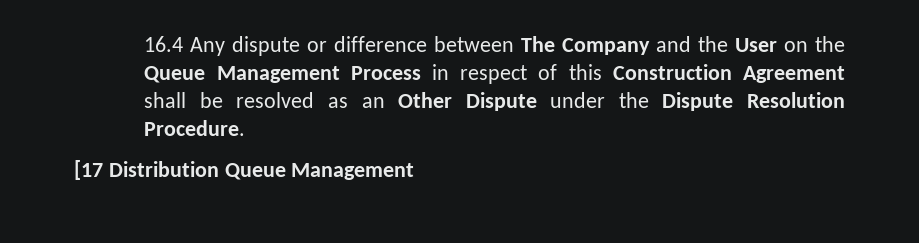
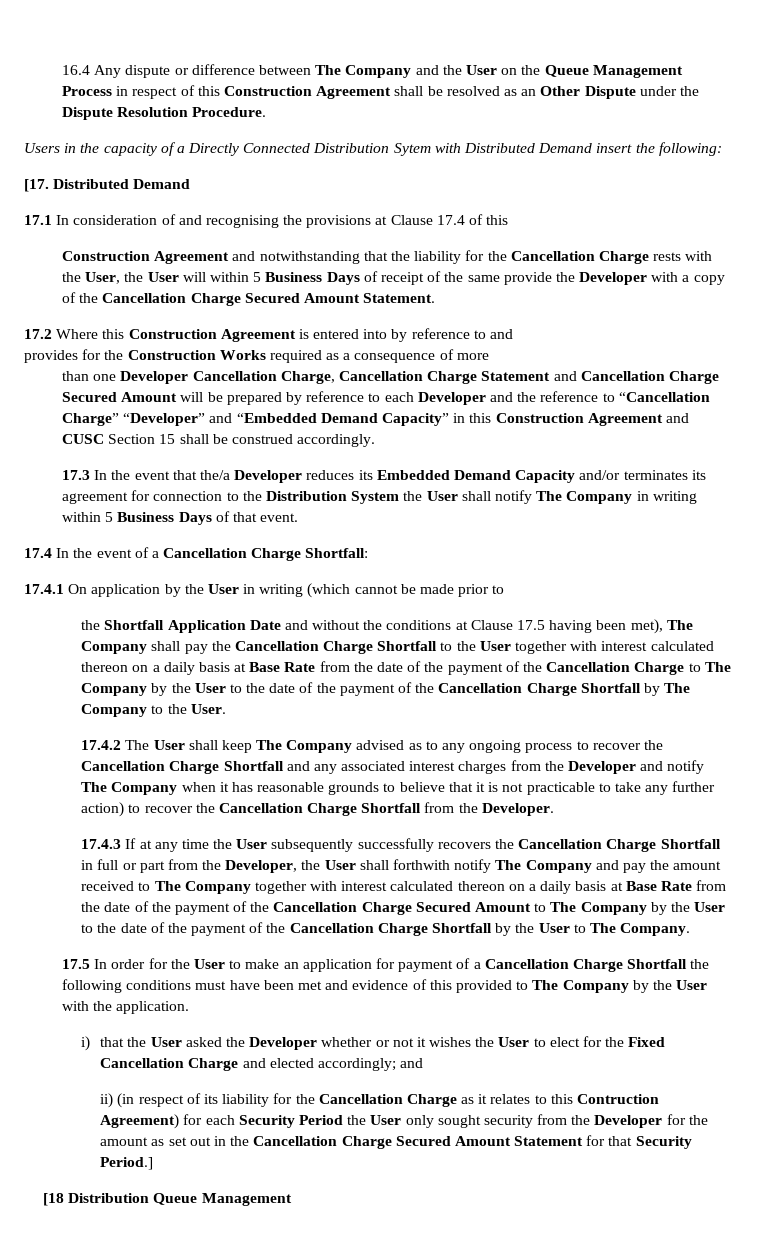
- [17 Distribution Queue Management
+ Users in the capacity of a Directly Connected Distribution Sytem with Distributed Demand insert the following:
+ [17. Distributed Demand
+ 17.1 In consideration of and recognising the provisions at Clause 17.4 of this
+ Construction Agreement and notwithstanding that the liability for the Cancellation Charge rests with the User, the User will within 5 Business Days of receipt of the same provide the Developer with a copy of the Cancellation Charge Secured Amount Statement.
+ 17.2 Where this Construction Agreement is entered into by reference to and
+ provides for the Construction Works required as a consequence of more
+ than one Developer Cancellation Charge, Cancellation Charge Statement and Cancellation Charge Secured Amount will be prepared by reference to each Developer and the reference to “Cancellation Charge” “Developer” and “Embedded Demand Capacity” in this Construction Agreement and CUSC Section 15 shall be construed accordingly.
+ 17.3 In the event that the/a Developer reduces its Embedded Demand Capacity and/or terminates its agreement for connection to the Distribution System the User shall notify The Company in writing within 5 Business Days of that event.
+ 17.4 In the event of a Cancellation Charge Shortfall:
+ 17.4.1 On application by the User in writing (which cannot be made prior to
+ the Shortfall Application Date and without the conditions at Clause 17.5 having been met), The Company shall pay the Cancellation Charge Shortfall to the User together with interest calculated thereon on a daily basis at Base Rate from the date of the payment of the Cancellation Charge to The Company by the User to the date of the payment of the Cancellation Charge Shortfall by The Company to the User.
+ 17.4.2 The User shall keep The Company advised as to any ongoing process to recover the Cancellation Charge Shortfall and any associated interest charges from the Developer and notify The Company when it has reasonable grounds to believe that it is not practicable to take any further action) to recover the Cancellation Charge Shortfall from the Developer.
+ 17.4.3 If at any time the User subsequently successfully recovers the Cancellation Charge Shortfall in full or part from the Developer, the User shall forthwith notify The Company and pay the amount received to The Company together with interest calculated thereon on a daily basis at Base Rate from the date of the payment of the Cancellation Charge Secured Amount to The Company by the User to the date of the payment of the Cancellation Charge Shortfall by the User to The Company.
+ 17.5 In order for the User to make an application for payment of a Cancellation Charge Shortfall the following conditions must have been met and evidence of this provided to The Company by the User with the application.
+ i) that the User asked the Developer whether or not it wishes the User to elect for the Fixed Cancellation Charge and elected accordingly; and
+ ii) (in respect of its liability for the Cancellation Charge as it relates to this Contruction Agreement) for each Security Period the User only sought security from the Developer for the amount as set out in the Cancellation Charge Secured Amount Statement for that Security Period.]
+ [18 Distribution Queue Management

